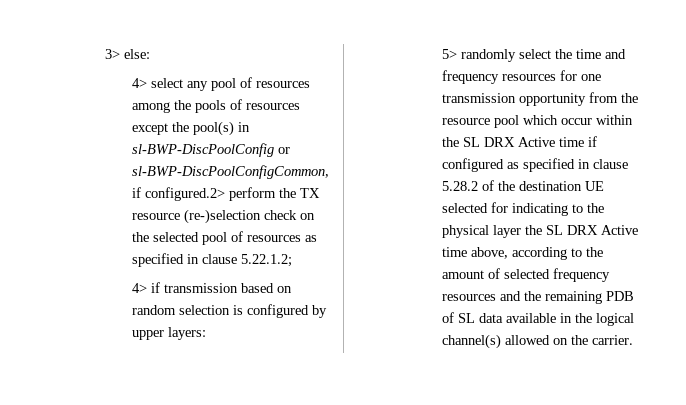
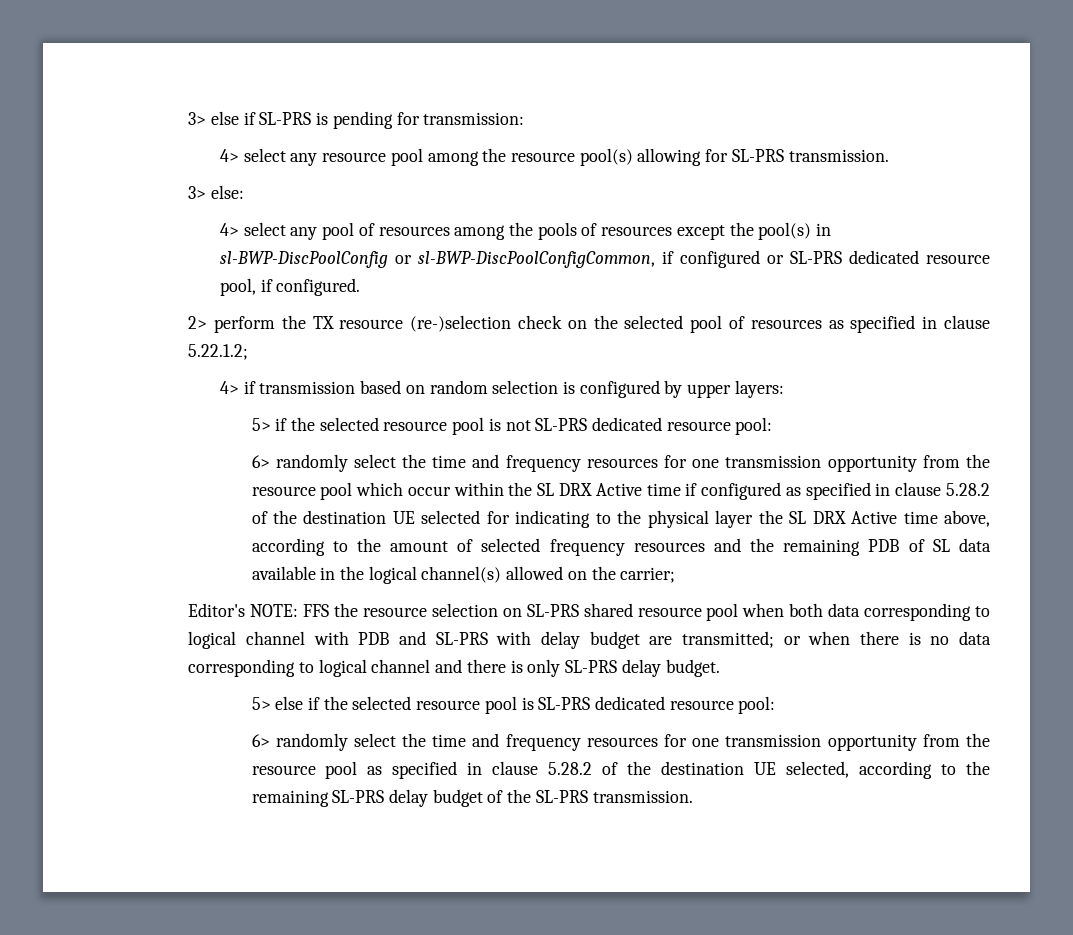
+ 3> else if SL-PRS is pending for transmission:
+ 4> select any resource pool among the resource pool(s) allowing for SL-PRS transmission.
- 4> select any pool of resources among the pools of resources except the pool(s) in sl-BWP-DiscPoolConfig or sl-BWP-DiscPoolConfigCommon, if configured.2> perform the TX resource (re-)selection check on the selected pool of resources as specified in clause 5.22.1.2;
+ 4> select any pool of resources among the pools of resources except the pool(s) in sl-BWP-DiscPoolConfig or sl-BWP-DiscPoolConfigCommon, if configured or SL-PRS dedicated resource pool, if configured.
+ 2> perform the TX resource (re-)selection check on the selected pool of resources as specified in clause 5.22.1.2;
- 5> randomly select the time and frequency resources for one transmission opportunity from the resource pool which occur within the SL DRX Active time if configured as specified in clause 5.28.2 of the destination UE selected for indicating to the physical layer the SL DRX Active time above, according to the amount of selected frequency resources and the remaining PDB of SL data available in the logical channel(s) allowed on the carrier.
+ 5> if the selected resource pool is not SL-PRS dedicated resource pool:
+ 6> randomly select the time and frequency resources for one transmission opportunity from the resource pool which occur within the SL DRX Active time if configured as specified in clause 5.28.2 of the destination UE selected for indicating to the physical layer the SL DRX Active time above, according to the amount of selected frequency resources and the remaining PDB of SL data available in the logical channel(s) allowed on the carrier;
+ Editor's NOTE: FFS the resource selection on SL-PRS shared resource pool when both data corresponding to logical channel with PDB and SL-PRS with delay budget are transmitted; or when there is no data corresponding to logical channel and there is only SL-PRS delay budget.
+ 5> else if the selected resource pool is SL-PRS dedicated resource pool:
+ 6> randomly select the time and frequency resources for one transmission opportunity from the resource pool as specified in clause 5.28.2 of the destination UE selected, according to the remaining SL-PRS delay budget of the SL-PRS transmission.

